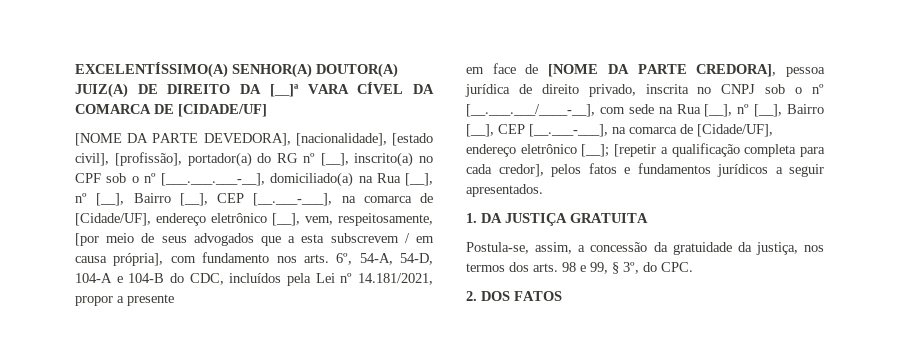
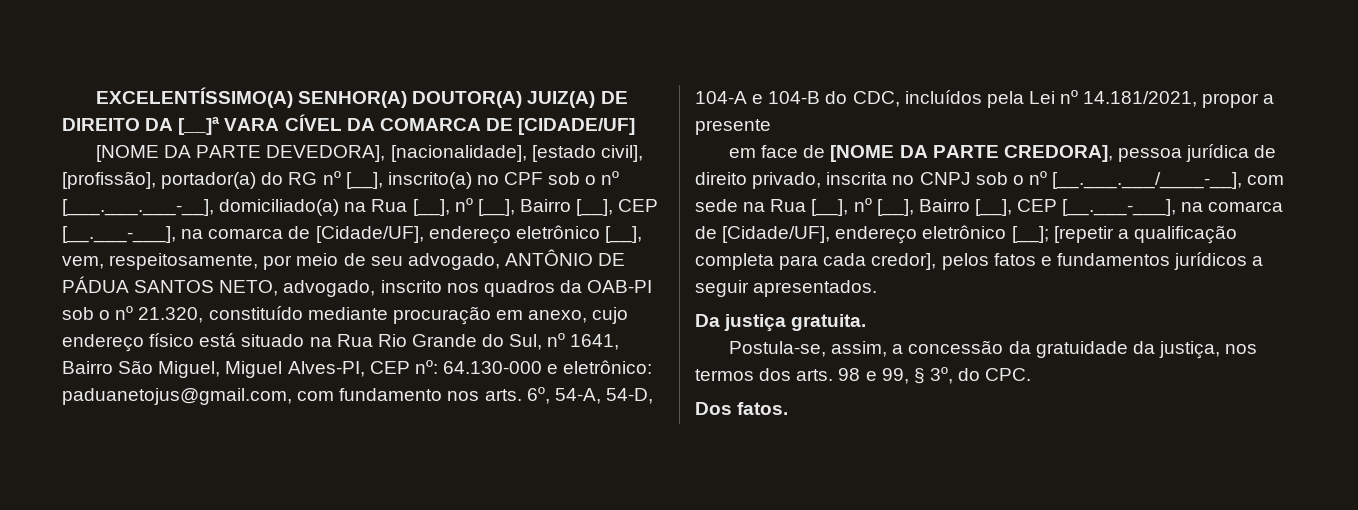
- [NOME DA PARTE DEVEDORA], [nacionalidade], [estado civil], [profissão], portador(a) do RG nº [__], inscrito(a) no CPF sob o nº [___.___.___-__], domiciliado(a) na Rua [__], nº [__], Bairro [__], CEP [__.___-___], na comarca de [Cidade/UF], endereço eletrônico [__], vem, respeitosamente, [por meio de seus advogados que a esta subscrevem / em causa própria], com fundamento nos arts. 6º, 54-A, 54-D, 104-A e 104-B do CDC, incluídos pela Lei nº 14.181/2021, propor a presente
+ [NOME DA PARTE DEVEDORA], [nacionalidade], [estado civil], [profissão], portador(a) do RG nº [__], inscrito(a) no CPF sob o nº [___.___.___-__], domiciliado(a) na Rua [__], nº [__], Bairro [__], CEP [__.___-___], na comarca de [Cidade/UF], endereço eletrônico [__], vem, respeitosamente, por meio de seu advogado, ANTÔNIO DE PÁDUA SANTOS NETO, advogado, inscrito nos quadros da OAB-PI sob o nº 21.320, constituído mediante procuração em anexo, cujo endereço físico está situado na Rua Rio Grande do Sul, nº 1641, Bairro São Miguel, Miguel Alves-PI, CEP nº: 64.130-000 e eletrônico: paduanetojus@gmail.com, com fundamento nos arts. 6º, 54-A, 54-D, 104-A e 104-B do CDC, incluídos pela Lei nº 14.181/2021, propor a presente
- 1. DA JUSTIÇA GRATUITA
+ Da justiça gratuita.
- 2. DOS FATOS
+ Dos fatos.

